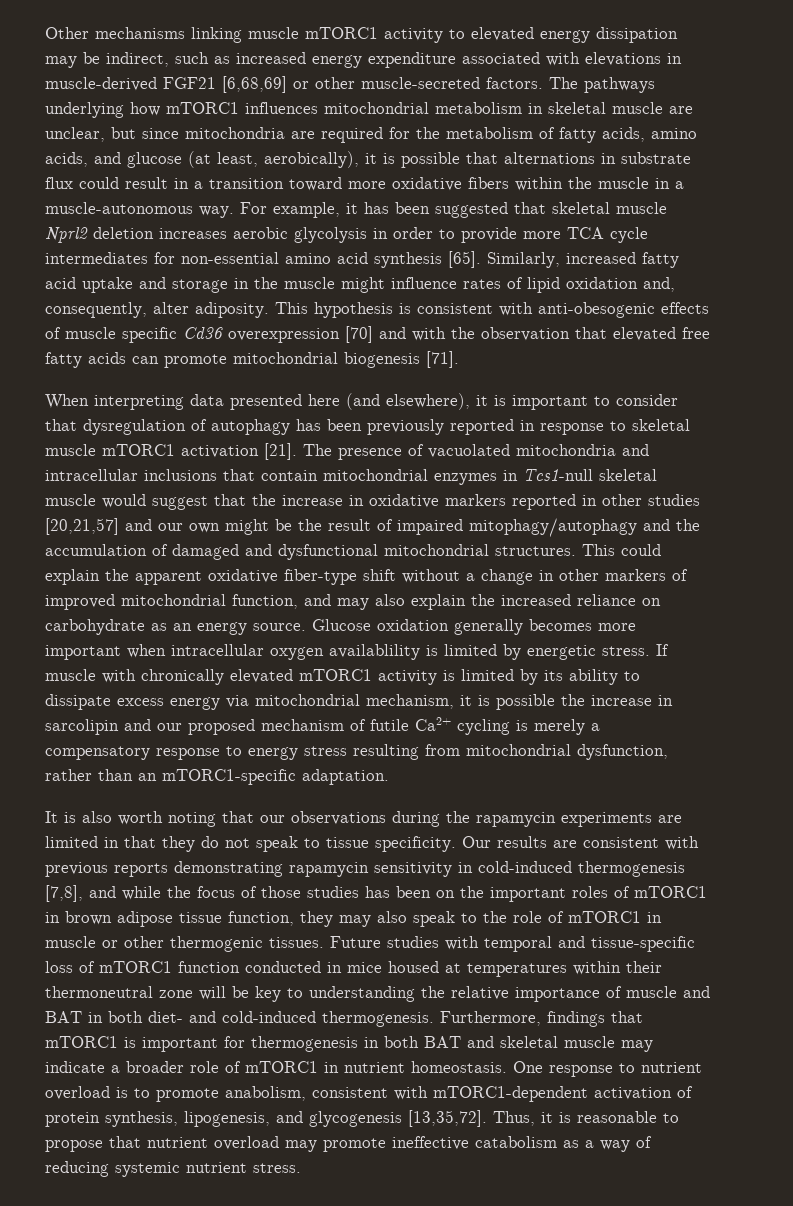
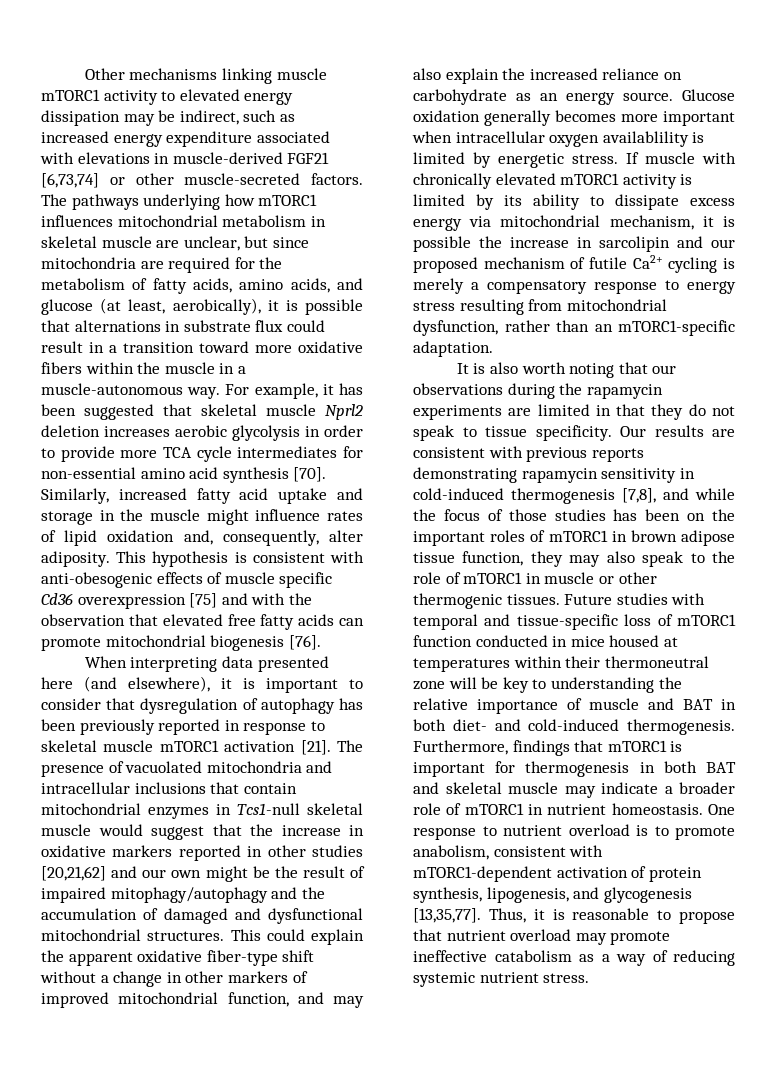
- Other mechanisms linking muscle mTORC1 activity to elevated energy dissipation may be indirect, such as increased energy expenditure associated with elevations in muscle-derived FGF21 [6,68,69] or other muscle-secreted factors.
+ Other mechanisms linking muscle mTORC1 activity to elevated energy dissipation may be indirect, such as increased energy expenditure associated with elevations in muscle-derived FGF21 [6,73,74] or other muscle-secreted factors.
- For example, it has been suggested that skeletal muscle Nprl2 deletion increases aerobic glycolysis in order to provide more TCA cycle intermediates for non-essential amino acid synthesis [65].
+ For example, it has been suggested that skeletal muscle Nprl2 deletion increases aerobic glycolysis in order to provide more TCA cycle intermediates for non-essential amino acid synthesis [70].
- This hypothesis is consistent with anti-obesogenic effects of muscle specific Cd36 overexpression [70] and with the observation that elevated free fatty acids can promote mitochondrial biogenesis [71].
+ This hypothesis is consistent with anti-obesogenic effects of muscle specific Cd36 overexpression [75] and with the observation that elevated free fatty acids can promote mitochondrial biogenesis [76].
- The presence of vacuolated mitochondria and intracellular inclusions that contain mitochondrial enzymes in Tcs1-null skeletal muscle would suggest that the increase in oxidative markers reported in other studies [20,21,57] and our own might be the result of impaired mitophagy/autophagy and the accumulation of damaged and dysfunctional mitochondrial structures.
+ The presence of vacuolated mitochondria and intracellular inclusions that contain mitochondrial enzymes in Tcs1-null skeletal muscle would suggest that the increase in oxidative markers reported in other studies [20,21,62] and our own might be the result of impaired mitophagy/autophagy and the accumulation of damaged and dysfunctional mitochondrial structures.
- One response to nutrient overload is to promote anabolism, consistent with mTORC1-dependent activation of protein synthesis, lipogenesis, and glycogenesis [13,35,72].
+ One response to nutrient overload is to promote anabolism, consistent with mTORC1-dependent activation of protein synthesis, lipogenesis, and glycogenesis [13,35,77].

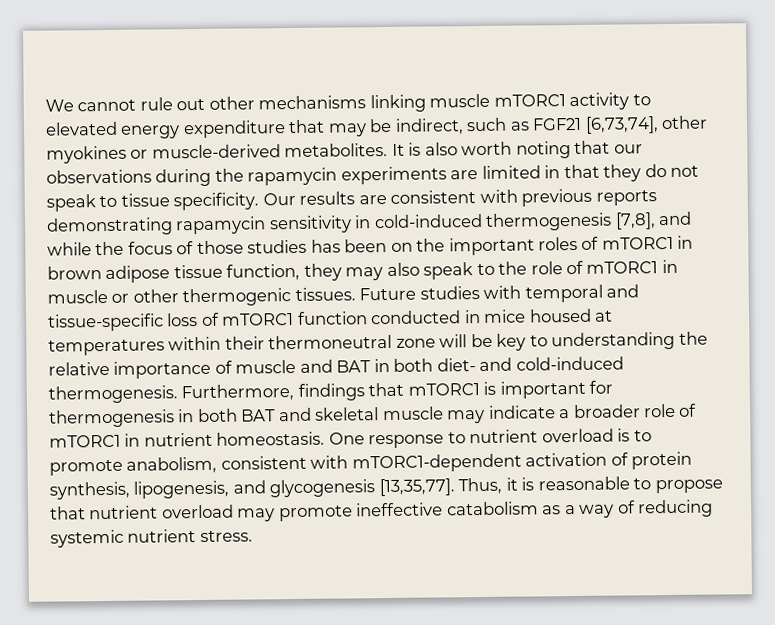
- Other mechanisms linking muscle mTORC1 activity to elevated energy dissipation may be indirect, such as increased energy expenditure associated with elevations in muscle-derived FGF21 [6,73,74] or other muscle-secreted factors. The pathways underlying how mTORC1 influences mitochondrial metabolism in skeletal muscle are unclear, but since mitochondria are required for the metabolism of fatty acids, amino acids, and glucose (at least, aerobically), it is possible that alternations in substrate flux could result in a transition toward more oxidative fibers within the muscle in a muscle-autonomous way. For example, it has been suggested that skeletal muscle Nprl2 deletion increases aerobic glycolysis in order to provide more TCA cycle intermediates for non-essential amino acid synthesis [70]. Similarly, increased fatty acid uptake and storage in the muscle might influence rates of lipid oxidation and, consequently, alter adiposity. This hypothesis is consistent with anti-obesogenic effects of muscle specific Cd36 overexpression [75] and with the observation that elevated free fatty acids can promote mitochondrial biogenesis [76].
- When interpreting data presented here (and elsewhere), it is important to consider that dysregulation of autophagy has been previously reported in response to skeletal muscle mTORC1 activation [21]. The presence of vacuolated mitochondria and intracellular inclusions that contain mitochondrial enzymes in Tcs1-null skeletal muscle would suggest that the increase in oxidative markers reported in other studies [20,21,62] and our own might be the result of impaired mitophagy/autophagy and the accumulation of damaged and dysfunctional mitochondrial structures. This could explain the apparent oxidative fiber-type shift without a change in other markers of improved mitochondrial function, and may also explain the increased reliance on carbohydrate as an energy source. Glucose oxidation generally becomes more important when intracellular oxygen availablility is limited by energetic stress. If muscle with chronically elevated mTORC1 activity is limited by its ability to dissipate excess energy via mitochondrial mechanism, it is possible the increase in sarcolipin and our proposed mechanism of futile Ca2+ cycling is merely a compensatory response to energy stress resulting from mitochondrial dysfunction, rather than an mTORC1-specific adaptation.
- It is also worth noting that our observations during the rapamycin experiments are limited in that they do not speak to tissue specificity.
+ We cannot rule out other mechanisms linking muscle mTORC1 activity to elevated energy expenditure that may be indirect, such as FGF21 [6,73,74], other myokines or muscle-derived metabolites. It is also worth noting that our observations during the rapamycin experiments are limited in that they do not speak to tissue specificity.

